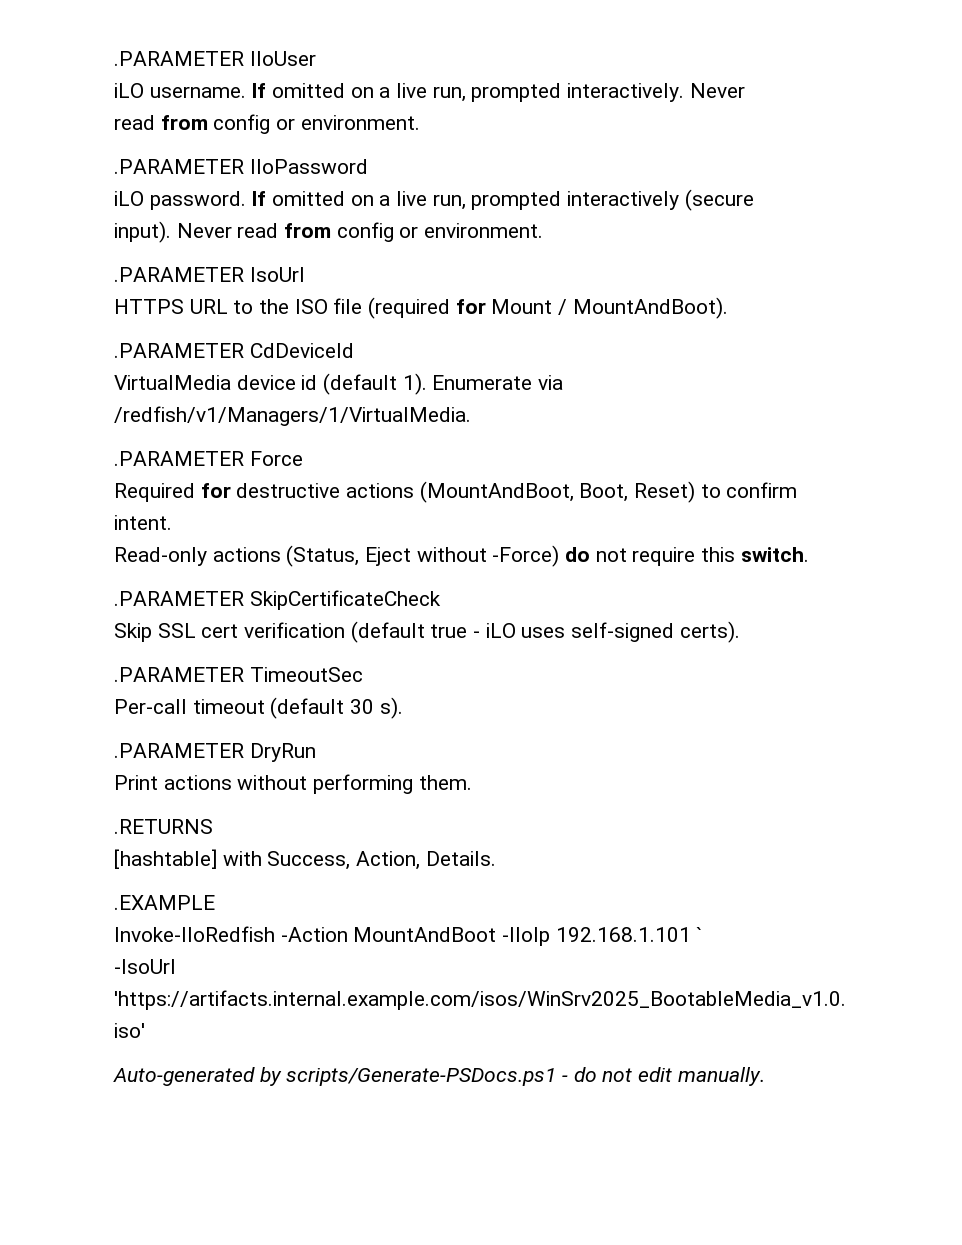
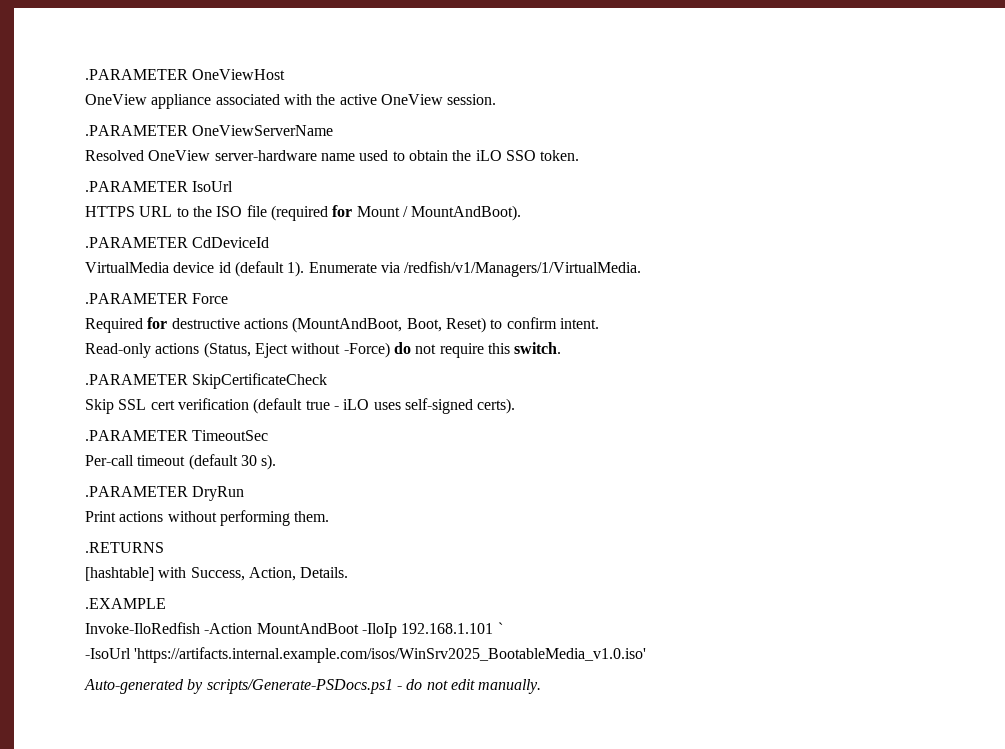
- .PARAMETER IloUser
- iLO username. If omitted on a live run, prompted interactively. Never
- read from config or environment.
- .PARAMETER IloPassword
- iLO password. If omitted on a live run, prompted interactively (secure
- input). Never read from config or environment.
+ .PARAMETER OneViewHost
+ OneView appliance associated with the active OneView session.
+ .PARAMETER OneViewServerName
+ Resolved OneView server-hardware name used to obtain the iLO SSO token.

